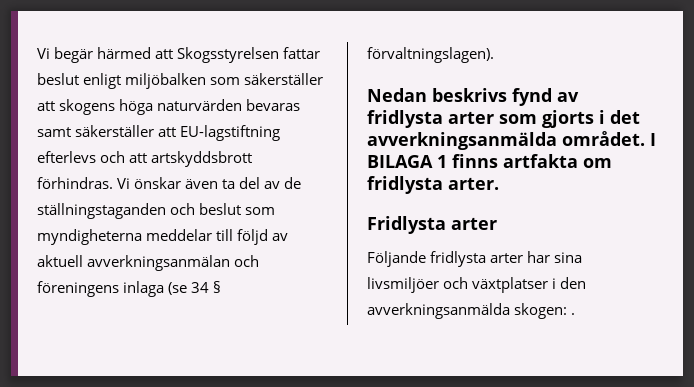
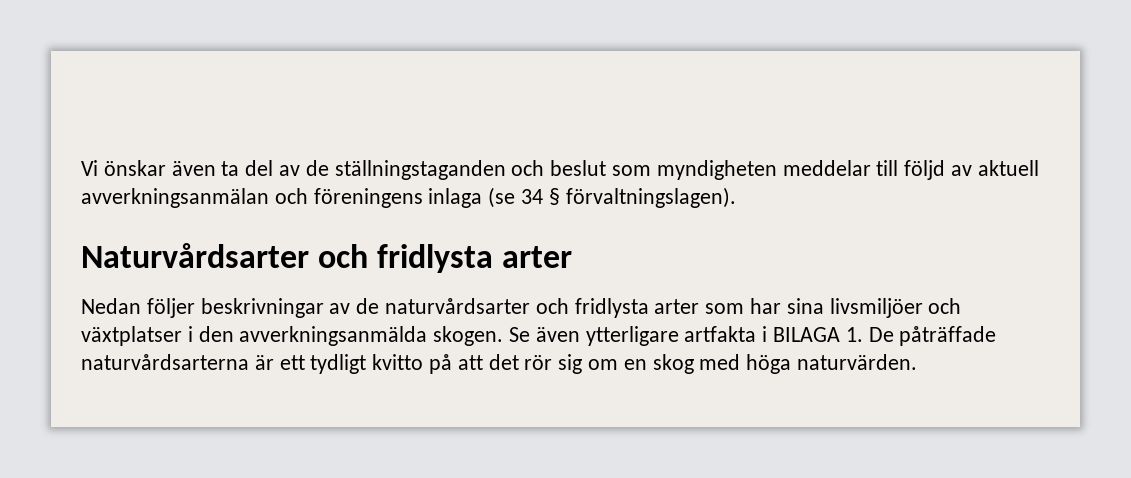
- Vi begär härmed att Skogsstyrelsen fattar beslut enligt miljöbalken som säkerställer att skogens höga naturvärden bevaras samt säkerställer att EU-lagstiftning efterlevs och att artskyddsbrott förhindras. Vi önskar även ta del av de ställningstaganden och beslut som myndigheterna meddelar till följd av aktuell avverkningsanmälan och föreningens inlaga (se 34 § förvaltningslagen).
+ Vi önskar även ta del av de ställningstaganden och beslut som myndigheten meddelar till följd av aktuell avverkningsanmälan och föreningens inlaga (se 34 § förvaltningslagen).
- Nedan beskrivs fynd av fridlysta arter som gjorts i det avverkningsanmälda området. I BILAGA 1 finns artfakta om fridlysta arter.
- Fridlysta arter
- Följande fridlysta arter har sina livsmiljöer och växtplatser i den avverkningsanmälda skogen: .
+ Naturvårdsarter och fridlysta arter
+ Nedan följer beskrivningar av de naturvårdsarter och fridlysta arter som har sina livsmiljöer och växtplatser i den avverkningsanmälda skogen. Se även ytterligare artfakta i BILAGA 1. De påträffade naturvårdsarterna är ett tydligt kvitto på att det rör sig om en skog med höga naturvärden.

